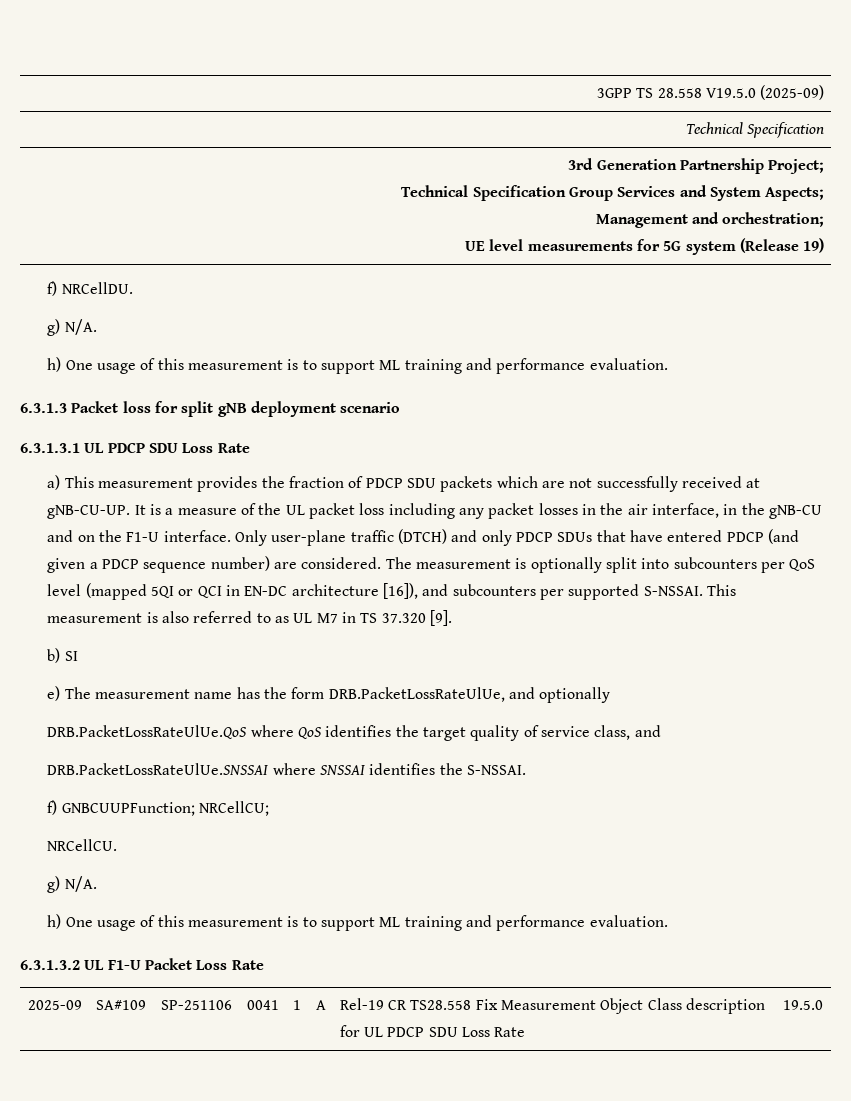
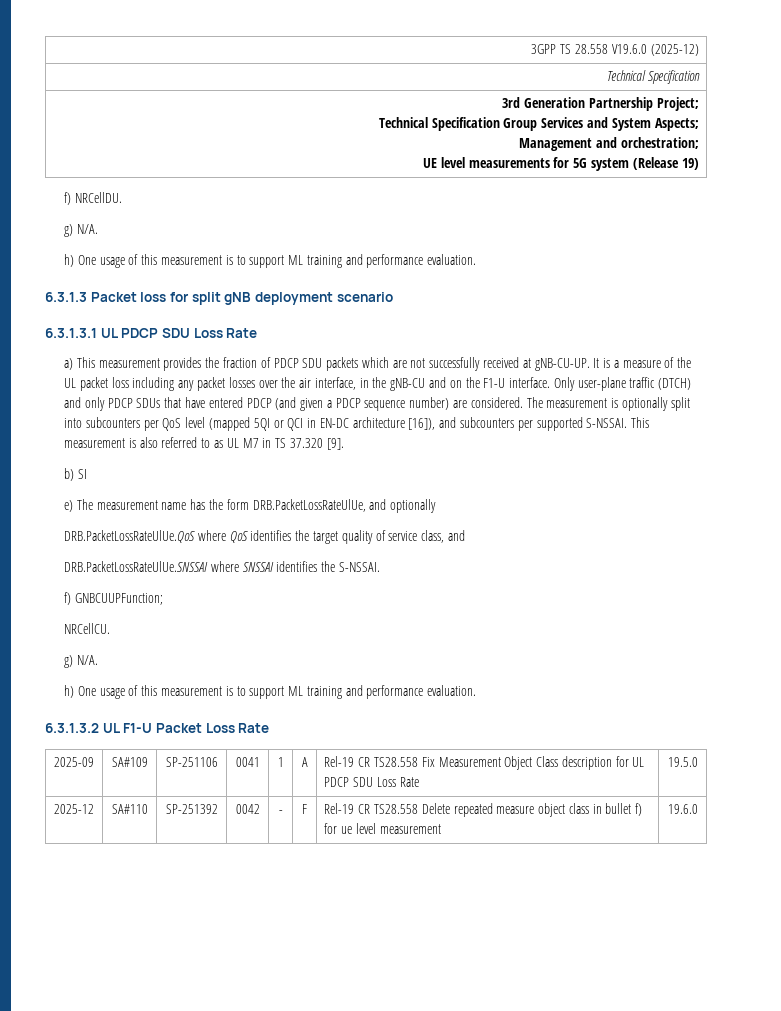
- 3GPP TS 28.558 V19.5.0 (2025-09)
+ 3GPP TS 28.558 V19.6.0 (2025-12)
- It is a measure of the UL packet loss including any packet losses in the air interface, in the gNB-CU and on the F1-U interface.
+ It is a measure of the UL packet loss including any packet losses over the air interface, in the gNB-CU and on the F1-U interface.
- f) GNBCUUPFunction; NRCellCU;
+ f) GNBCUUPFunction;
+ 2025-12 | SA#110 | SP-251392 | 0042 | - | F | Rel-19 CR TS28.558 Delete repeated measure object class in bullet f) for ue level measurement | 19.6.0

